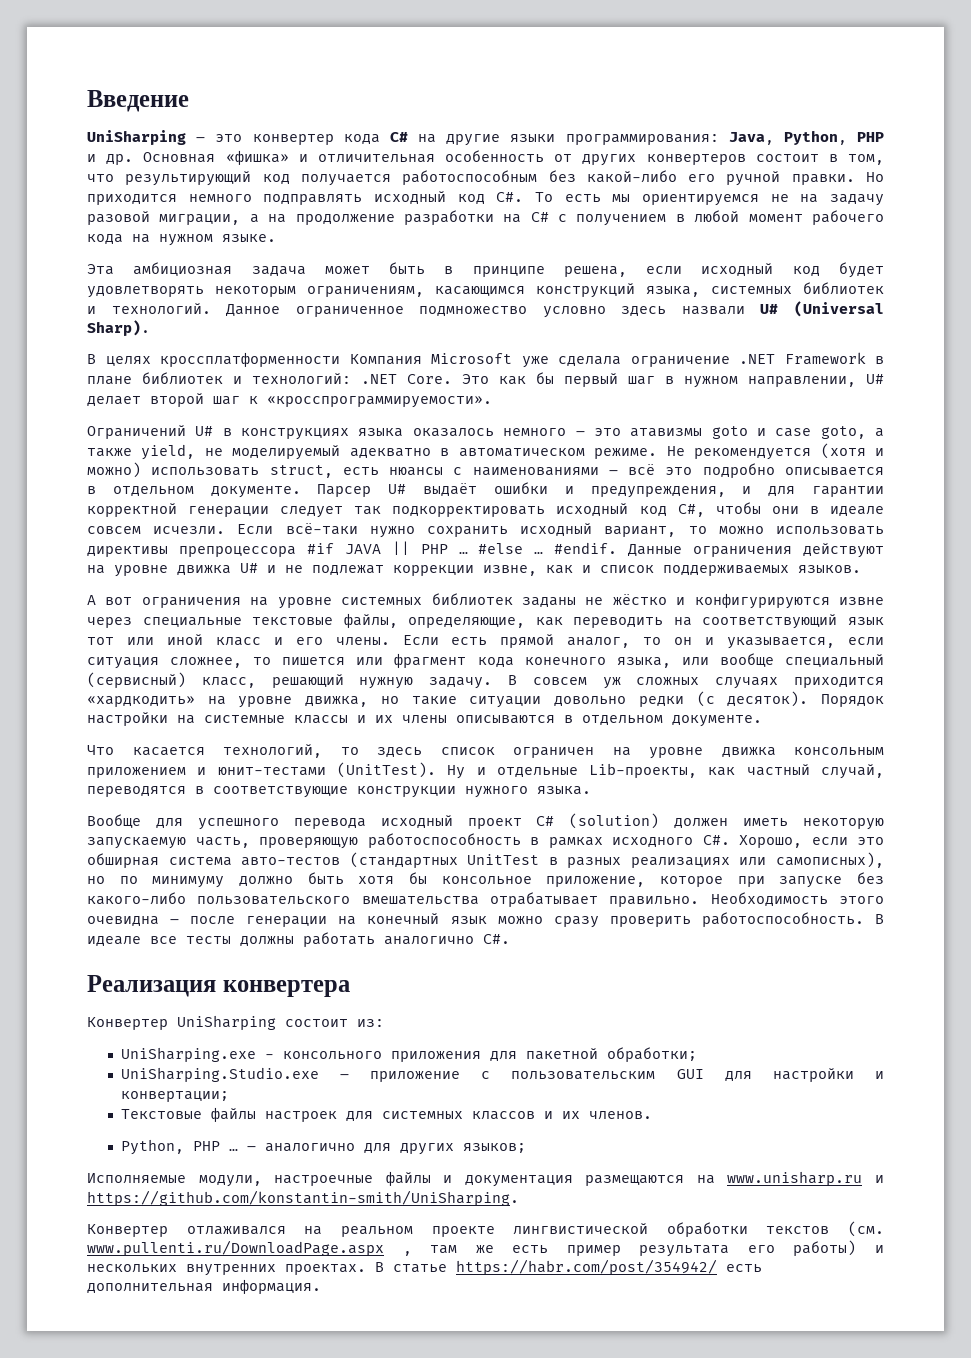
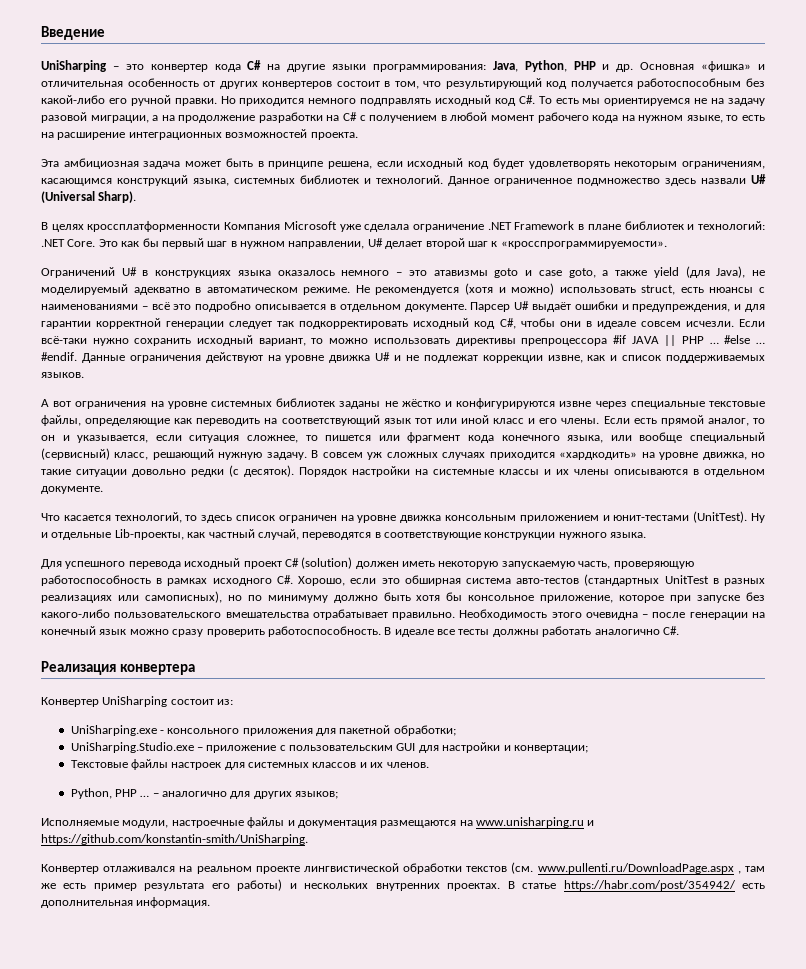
- Но приходится немного подправлять исходный код C#. То есть мы ориентируемся не на задачу разовой миграции, а на продолжение разработки на C# с получением в любой момент рабочего кода на нужном языке.
+ Но приходится немного подправлять исходный код C#. То есть мы ориентируемся не на задачу разовой миграции, а на продолжение разработки на C# с получением в любой момент рабочего кода на нужном языке, то есть на расширение интеграционных возможностей проекта.
- Данное ограниченное подмножество условно здесь назвали U# (Universal Sharp).
+ Данное ограниченное подмножество здесь назвали U# (Universal Sharp).
- Ограничений U# в конструкциях языка оказалось немного – это атавизмы goto и case goto, а также yield, не моделируемый адекватно в автоматическом режиме.
+ Ограничений U# в конструкциях языка оказалось немного – это атавизмы goto и case goto, а также yield (для Java), не моделируемый адекватно в автоматическом режиме.
- А вот ограничения на уровне системных библиотек заданы не жёстко и конфигурируются извне через специальные текстовые файлы, определяющие, как переводить на соответствующий язык тот или иной класс и его члены.
+ А вот ограничения на уровне системных библиотек заданы не жёстко и конфигурируются извне через специальные текстовые файлы, определяющие как переводить на соответствующий язык тот или иной класс и его члены.
- Вообще для успешного перевода исходный проект C# (solution) должен иметь некоторую запускаемую часть, проверяющую работоспособность в рамках исходного C#. Хорошо, если это обширная система авто-тестов (стандартных UnitTest в разных реализациях или самописных), но по минимуму должно быть хотя бы консольное приложение, которое при запуске без какого-либо пользовательского вмешательства отрабатывает правильно.
+ Для успешного перевода исходный проект C# (solution) должен иметь некоторую запускаемую часть, проверяющую работоспособность в рамках исходного C#. Хорошо, если это обширная система авто-тестов (стандартных UnitTest в разных реализациях или самописных), но по минимуму должно быть хотя бы консольное приложение, которое при запуске без какого-либо пользовательского вмешательства отрабатывает правильно.
- Исполняемые модули, настроечные файлы и документация размещаются на www.unisharp.ru и https://github.com/konstantin-smith/UniSharping.
+ Исполняемые модули, настроечные файлы и документация размещаются на www.unisharping.ru и https://github.com/konstantin-smith/UniSharping.

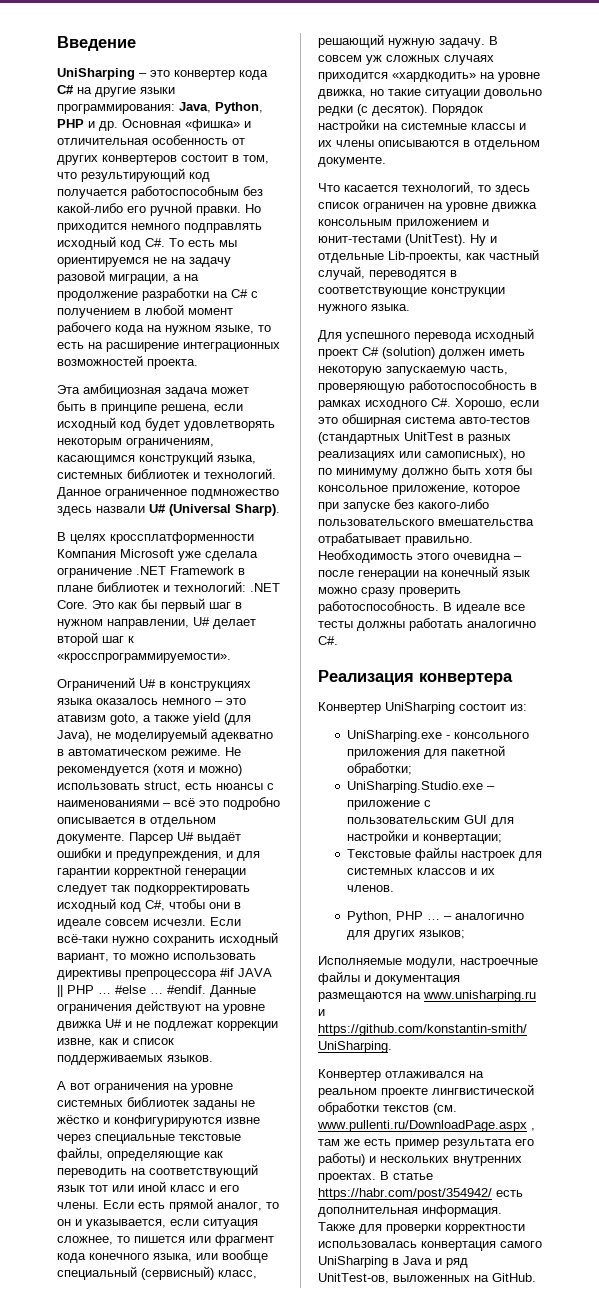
- Ограничений U# в конструкциях языка оказалось немного – это атавизмы goto и case goto, а также yield (для Java), не моделируемый адекватно в автоматическом режиме.
+ Ограничений U# в конструкциях языка оказалось немного – это атавизм goto, а также yield (для Java), не моделируемый адекватно в автоматическом режиме.
+ Также для проверки корректности использовалась конвертация самого UniSharping в Java и ряд UnitTest-ов, выложенных на GitHub.

